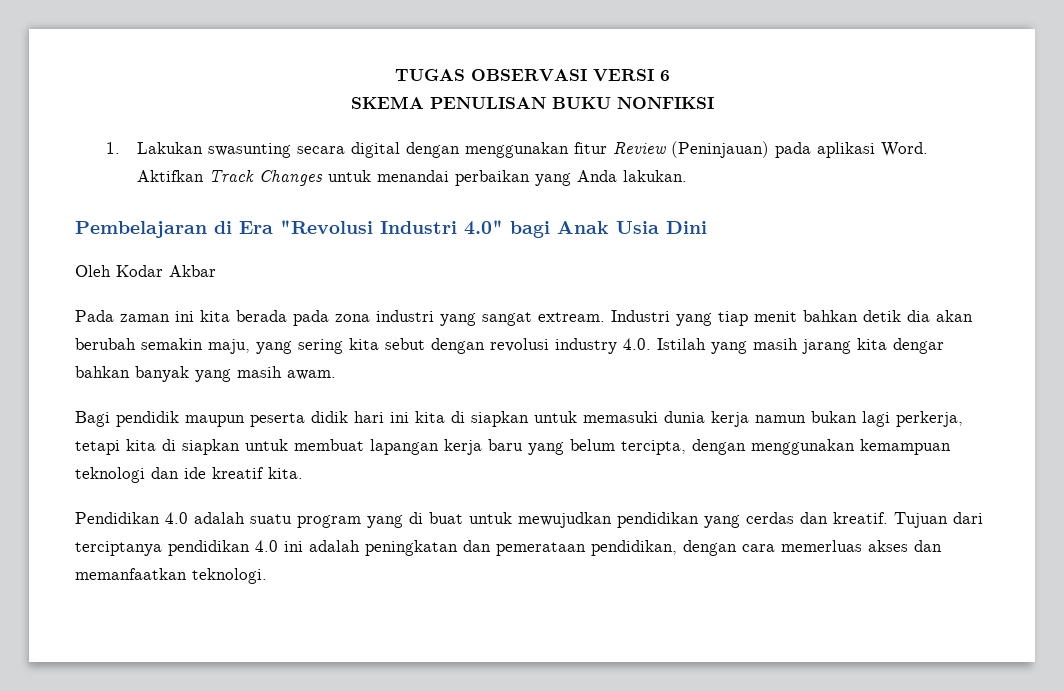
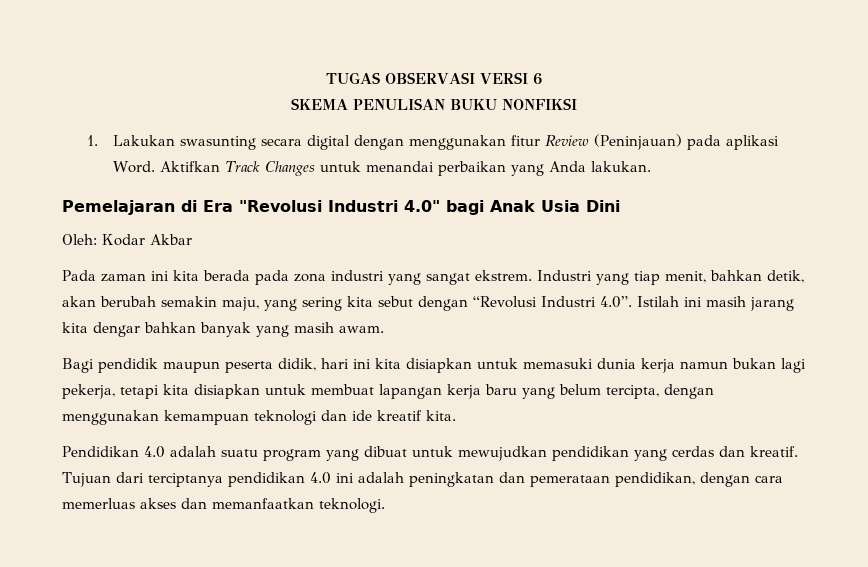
- Pembelajaran di Era "Revolusi Industri 4.0" bagi Anak Usia Dini
+ Pemelajaran di Era "Revolusi Industri 4.0" bagi Anak Usia Dini
- Oleh Kodar Akbar
+ Oleh: Kodar Akbar
- Pada zaman ini kita berada pada zona industri yang sangat extream.
+ Pada zaman ini kita berada pada zona industri yang sangat ekstrem.
- Industri yang tiap menit bahkan detik dia akan berubah semakin maju, yang sering kita sebut dengan revolusi industry 4.0. Istilah yang masih jarang kita dengar bahkan banyak yang masih awam.
+ Industri yang tiap menit, bahkan detik, akan berubah semakin maju, yang sering kita sebut dengan “Revolusi Industri 4.0”. Istilah ini masih jarang kita dengar bahkan banyak yang masih awam.
- Bagi pendidik maupun peserta didik hari ini kita di siapkan untuk memasuki dunia kerja namun bukan lagi perkerja, tetapi kita di siapkan untuk membuat lapangan kerja baru yang belum tercipta, dengan menggunakan kemampuan teknologi dan ide kreatif kita.
+ Bagi pendidik maupun peserta didik, hari ini kita disiapkan untuk memasuki dunia kerja namun bukan lagi pekerja, tetapi kita disiapkan untuk membuat lapangan kerja baru yang belum tercipta, dengan menggunakan kemampuan teknologi dan ide kreatif kita.
- Pendidikan 4.0 adalah suatu program yang di buat untuk mewujudkan pendidikan yang cerdas dan kreatif.
+ Pendidikan 4.0 adalah suatu program yang dibuat untuk mewujudkan pendidikan yang cerdas dan kreatif.

